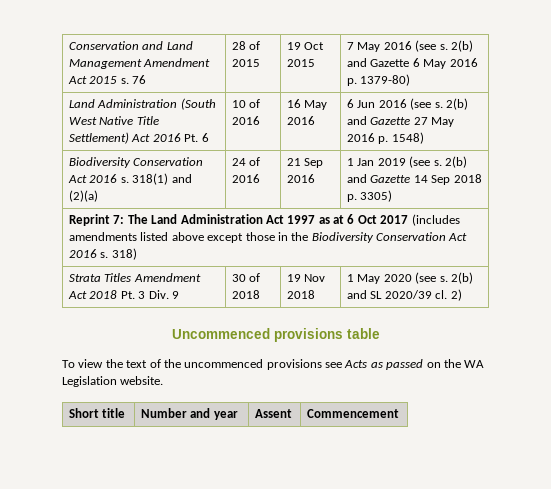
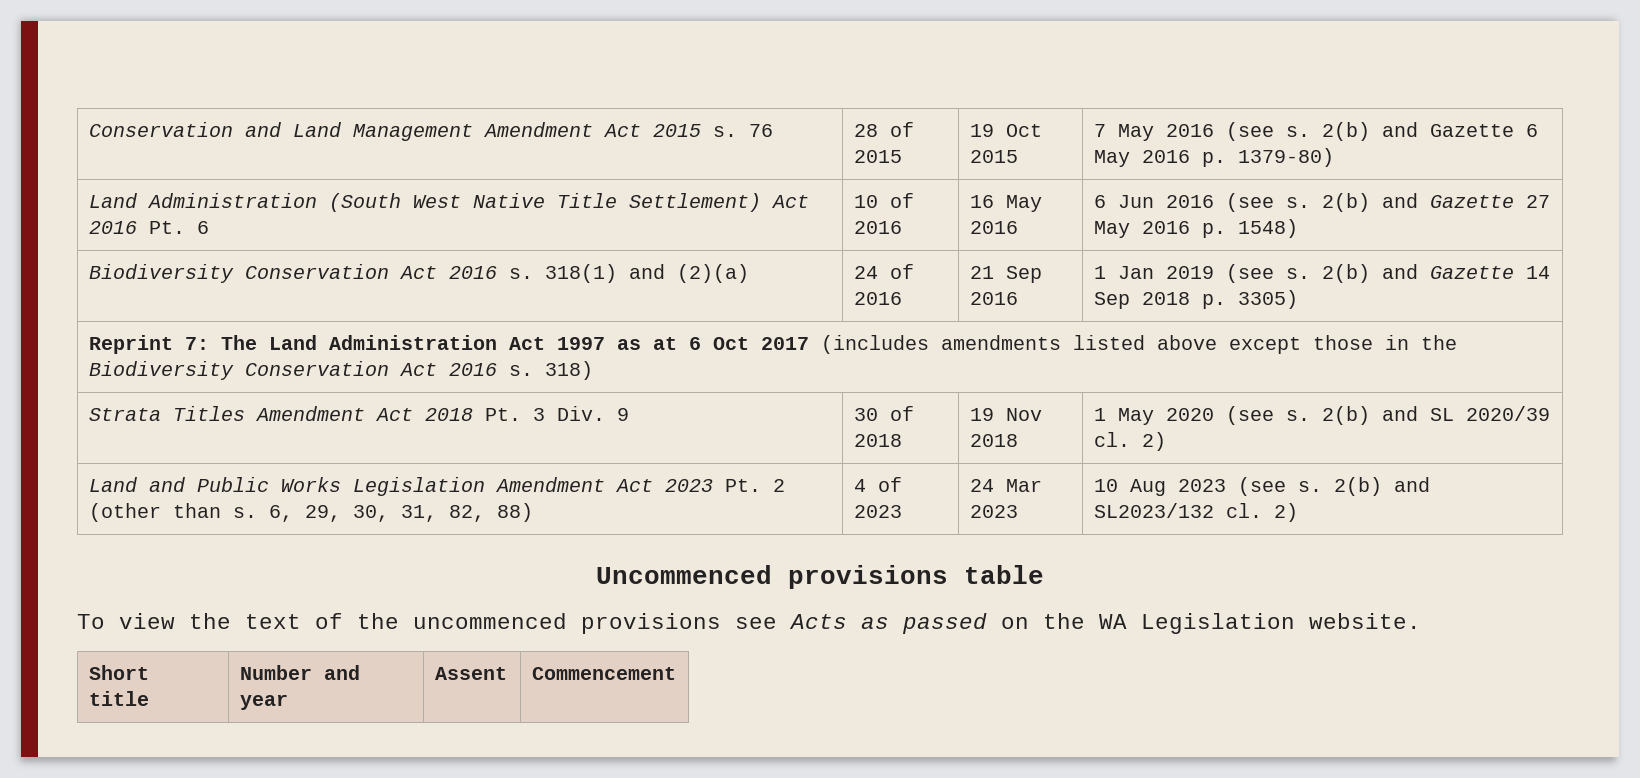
+ Land and Public Works Legislation Amendment Act 2023 Pt. 2 (other than s. 6, 29, 30, 31, 82, 88) | 4 of 2023 | 24 Mar 2023 | 10 Aug 2023 (see s. 2(b) and SL2023/132 cl. 2)

